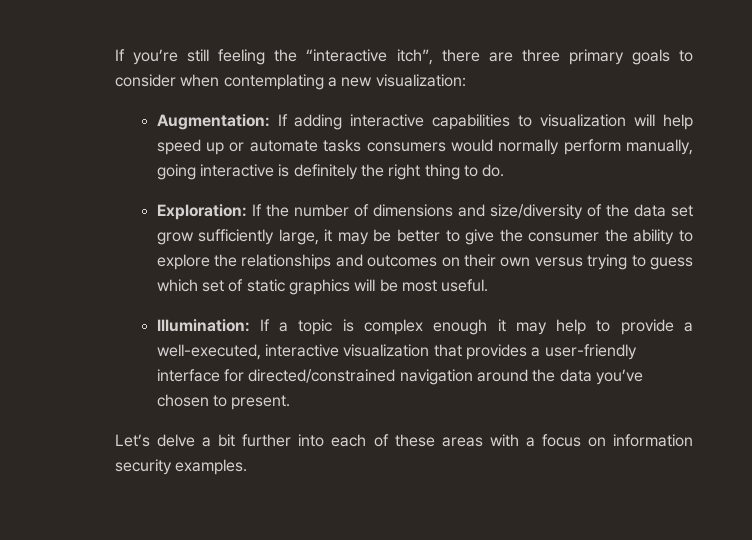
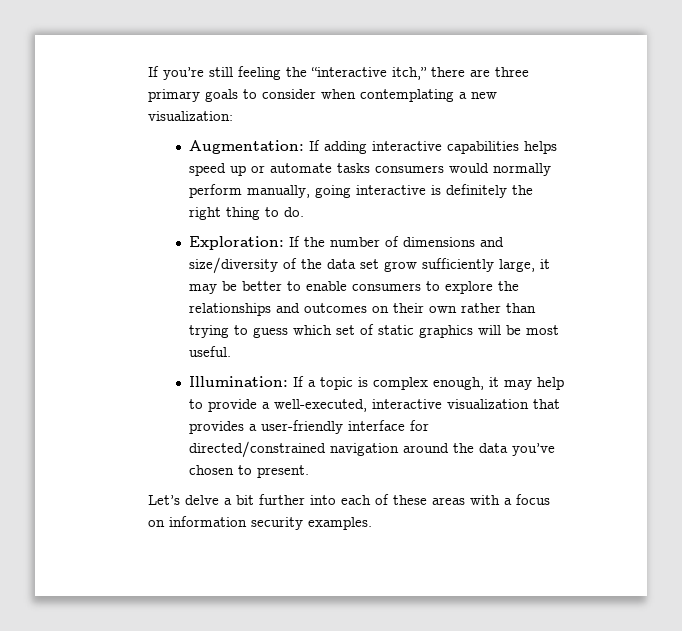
- If you’re still feeling the “interactive itch”, there are three primary goals to consider when contemplating a new visualization:
+ If you’re still feeling the “interactive itch,” there are three primary goals to consider when contemplating a new visualization:
- Augmentation: If adding interactive capabilities to visualization will help speed up or automate tasks consumers would normally perform manually, going interactive is definitely the right thing to do.
+ Augmentation: If adding interactive capabilities helps speed up or automate tasks consumers would normally perform manually, going interactive is definitely the right thing to do.
- Exploration: If the number of dimensions and size/diversity of the data set grow sufficiently large, it may be better to give the consumer the ability to explore the relationships and outcomes on their own versus trying to guess which set of static graphics will be most useful.
+ Exploration: If the number of dimensions and size/diversity of the data set grow sufficiently large, it may be better to enable consumers to explore the relationships and outcomes on their own rather than trying to guess which set of static graphics will be most useful.
- Illumination: If a topic is complex enough it may help to provide a well-executed, interactive visualization that provides a user-friendly interface for directed/constrained navigation around the data you’ve chosen to present.
+ Illumination: If a topic is complex enough, it may help to provide a well-executed, interactive visualization that provides a user-friendly interface for directed/constrained navigation around the data you’ve chosen to present.

